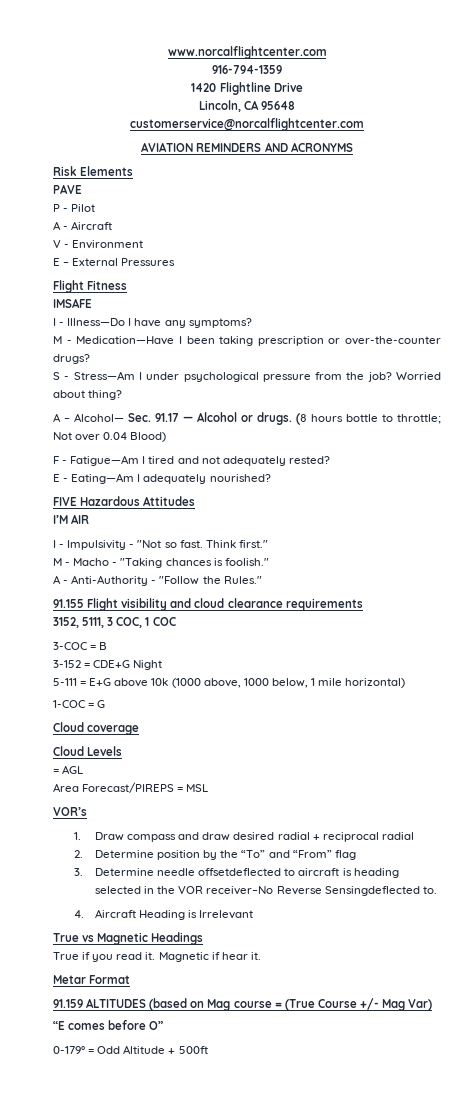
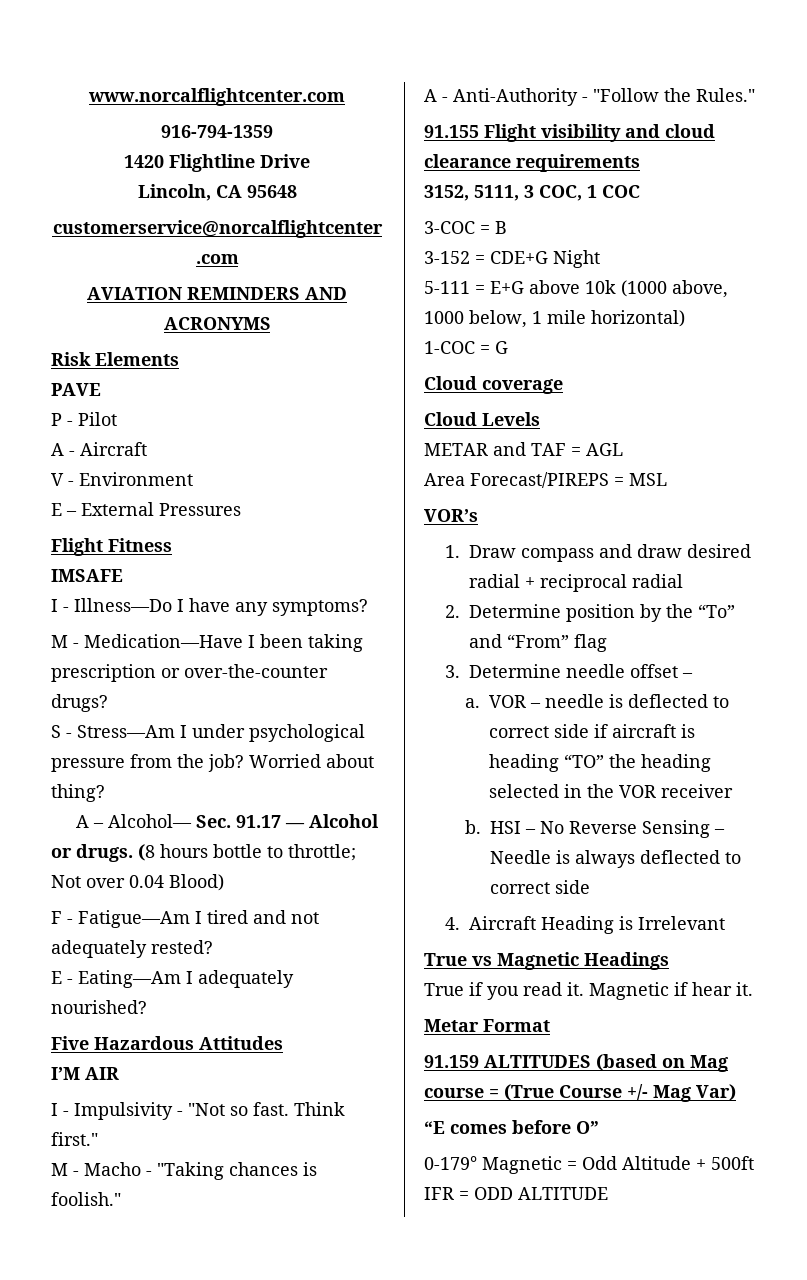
- FIVE Hazardous Attitudes
+ Five Hazardous Attitudes
- = AGL
+ METAR and TAF = AGL
- 3. Determine needle offsetdeflected to aircraft is heading selected in the VOR receiver–No Reverse Sensingdeflected to.
+ 3. Determine needle offset –
+ a. VOR – needle is deflected to correct side if aircraft is heading “TO” the heading selected in the VOR receiver
+ b. HSI – No Reverse Sensing – Needle is always deflected to correct side
- 0-179° = Odd Altitude + 500ft
+ 0-179° Magnetic = Odd Altitude + 500ft IFR = ODD ALTITUDE

